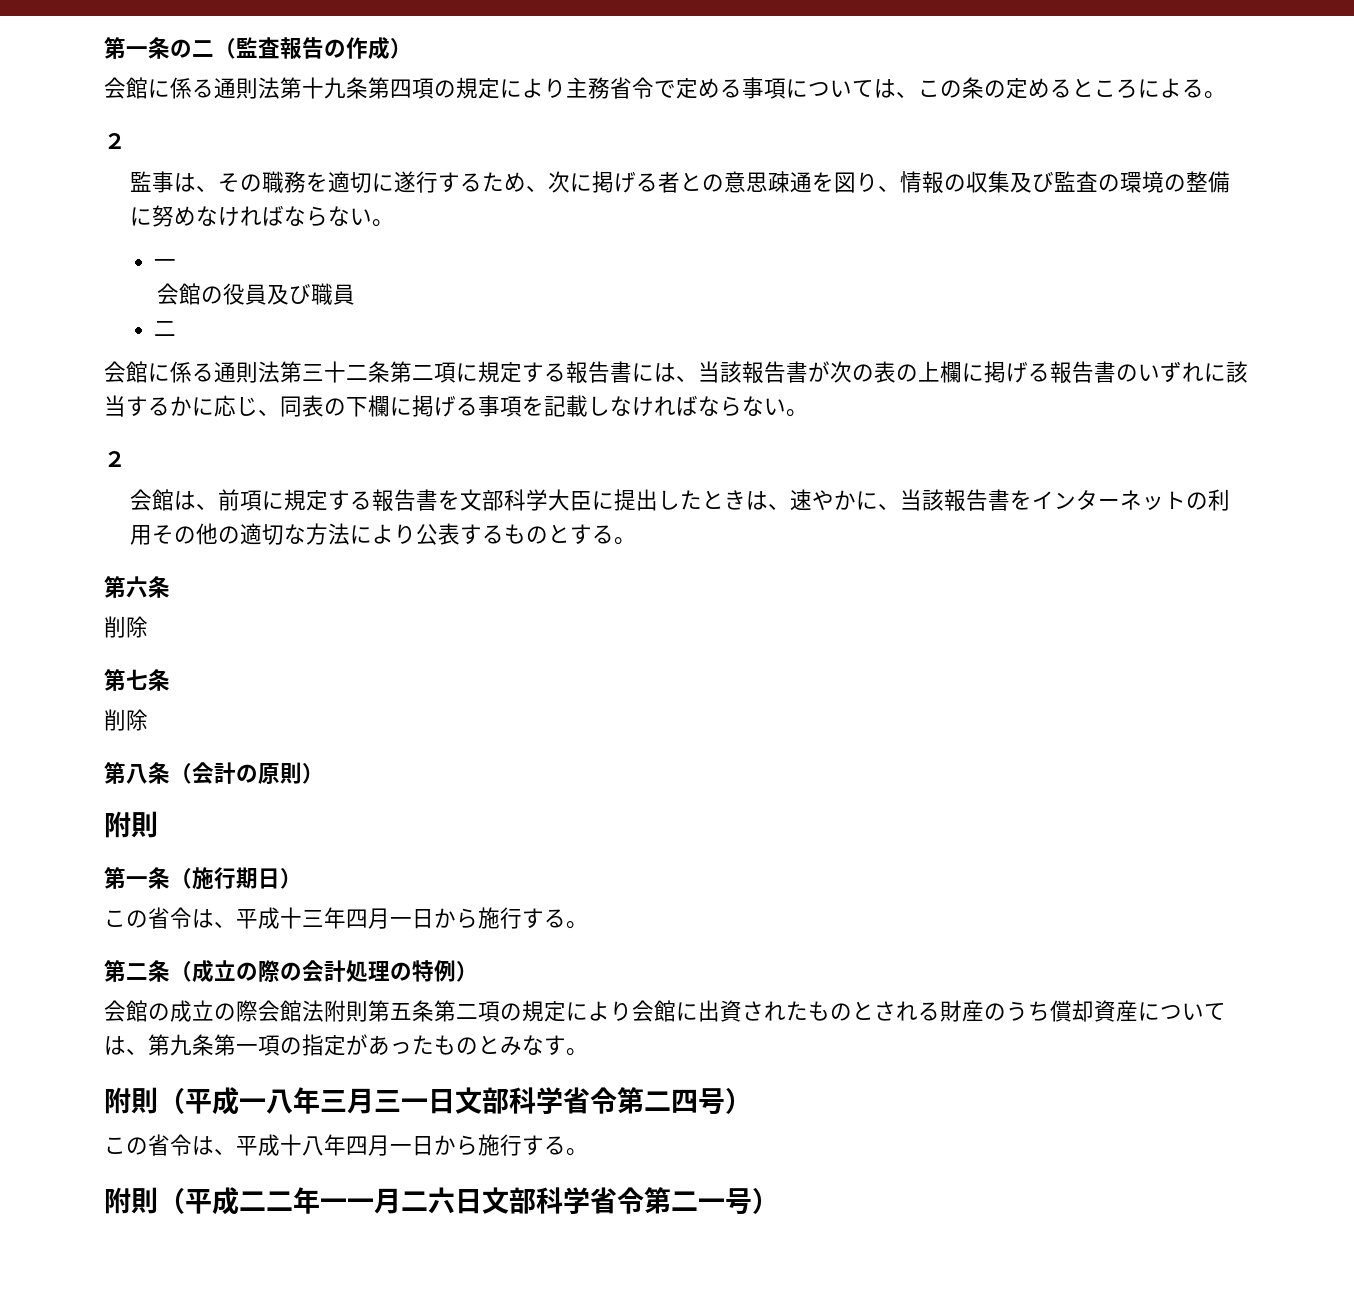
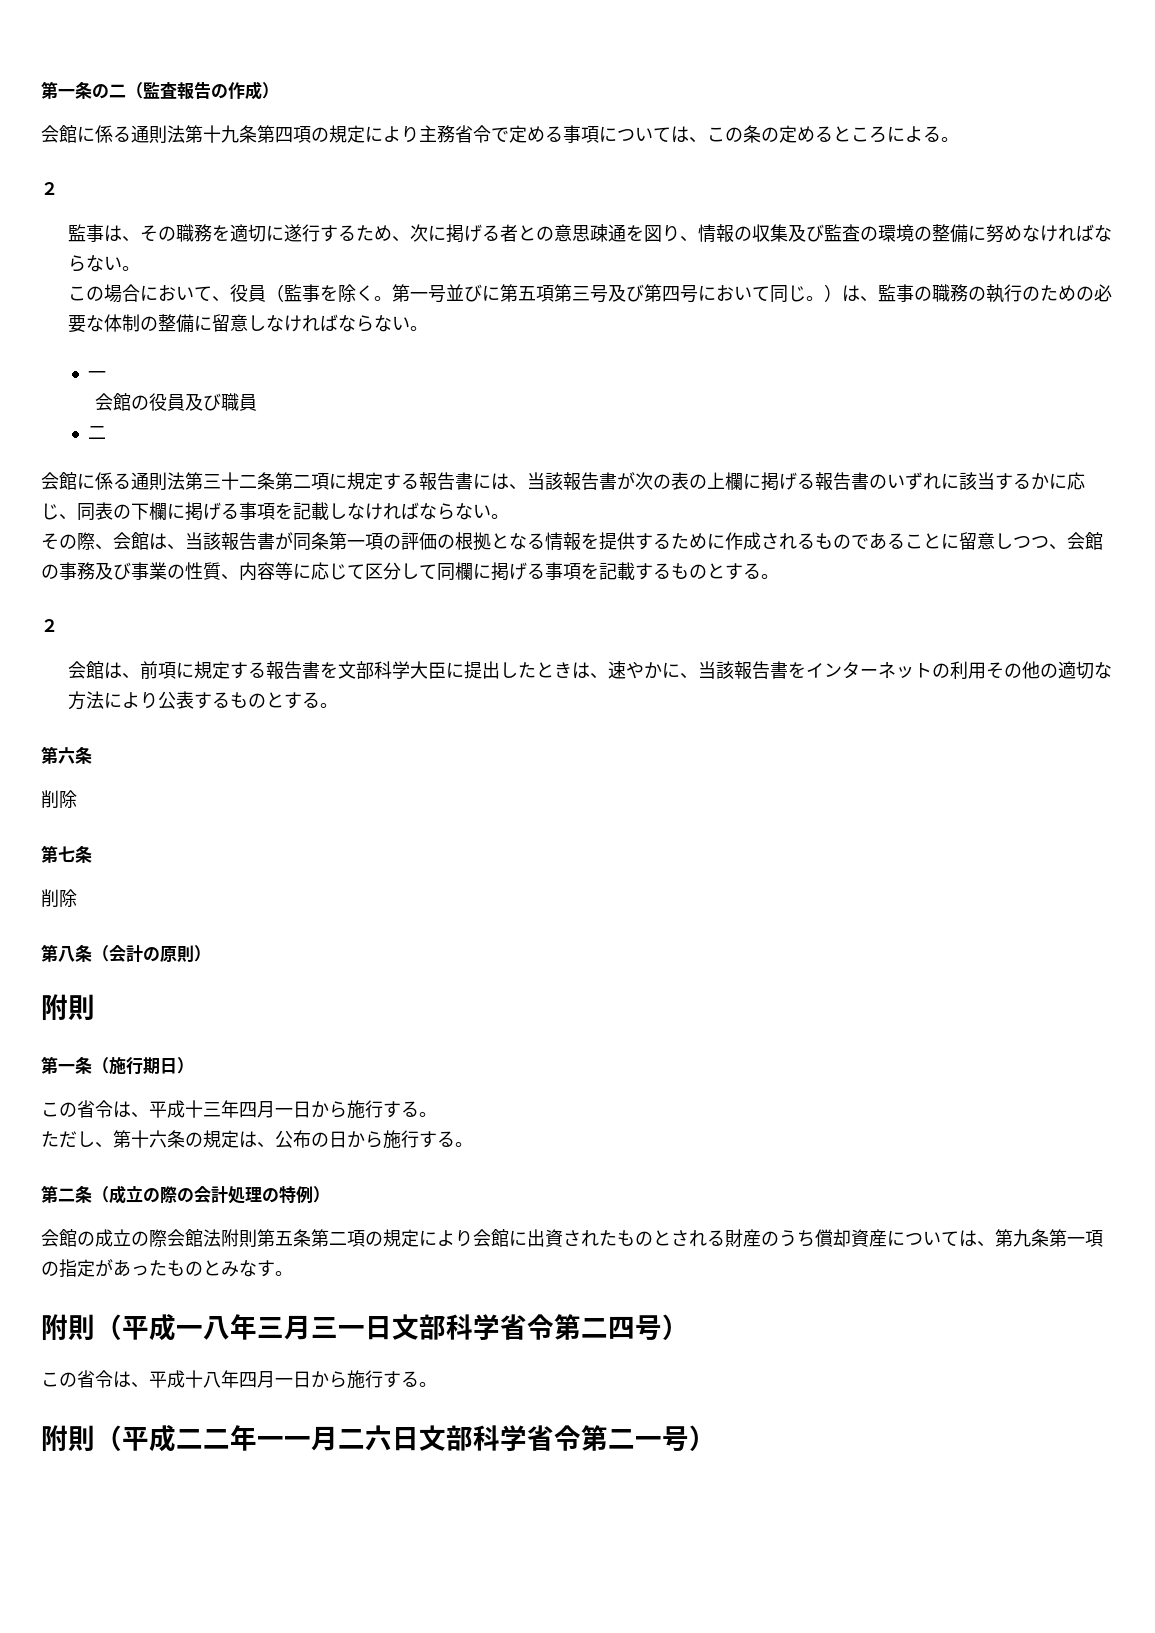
+ この場合において、役員（監事を除く。第一号並びに第五項第三号及び第四号において同じ。）は、監事の職務の執行のための必要な体制の整備に留意しなければならない。
+ その際、会館は、当該報告書が同条第一項の評価の根拠となる情報を提供するために作成されるものであることに留意しつつ、会館の事務及び事業の性質、内容等に応じて区分して同欄に掲げる事項を記載するものとする。
+ ただし、第十六条の規定は、公布の日から施行する。

